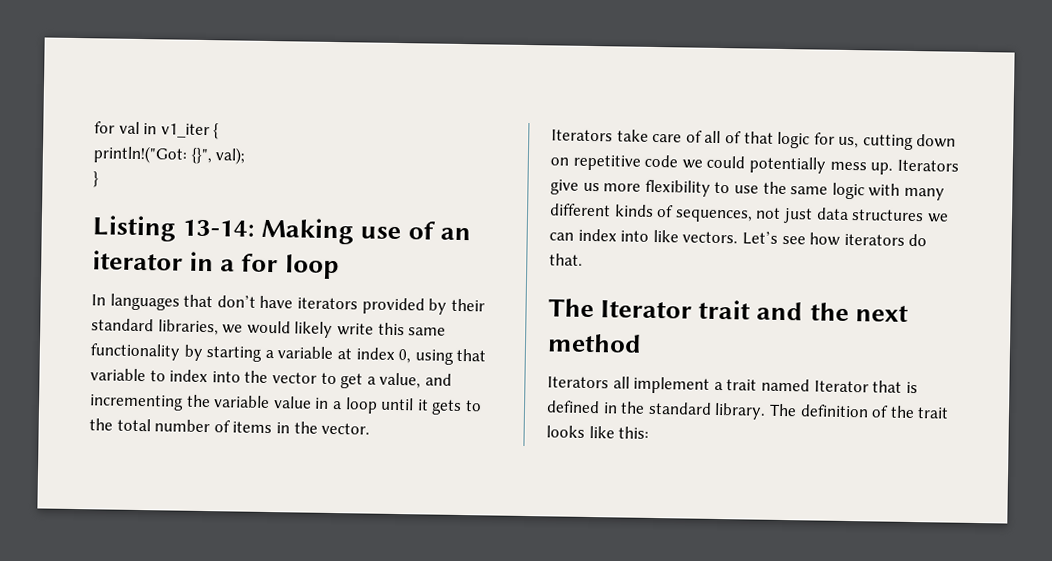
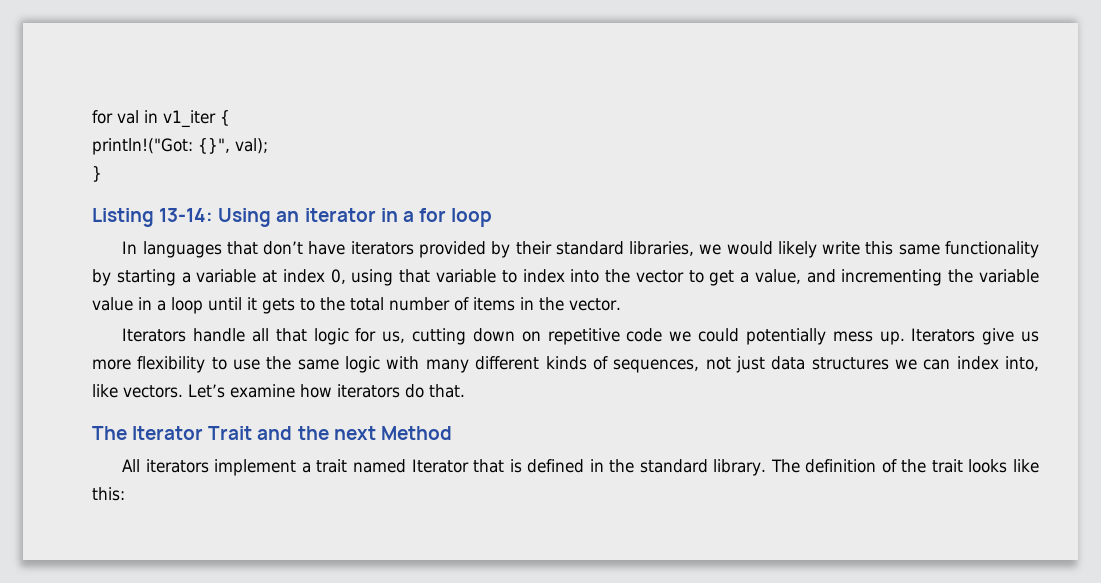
- Listing 13-14: Making use of an iterator in a for loop
+ Listing 13-14: Using an iterator in a for loop
- Iterators take care of all of that logic for us, cutting down on repetitive code we could potentially mess up.
+ Iterators handle all that logic for us, cutting down on repetitive code we could potentially mess up.
- Iterators give us more flexibility to use the same logic with many different kinds of sequences, not just data structures we can index into like vectors.
+ Iterators give us more flexibility to use the same logic with many different kinds of sequences, not just data structures we can index into, like vectors.
- Let’s see how iterators do that.
+ Let’s examine how iterators do that.
- The Iterator trait and the next method
- Iterators all implement a trait named Iterator that is defined in the standard library.
+ The Iterator Trait and the next Method
+ All iterators implement a trait named Iterator that is defined in the standard library.

